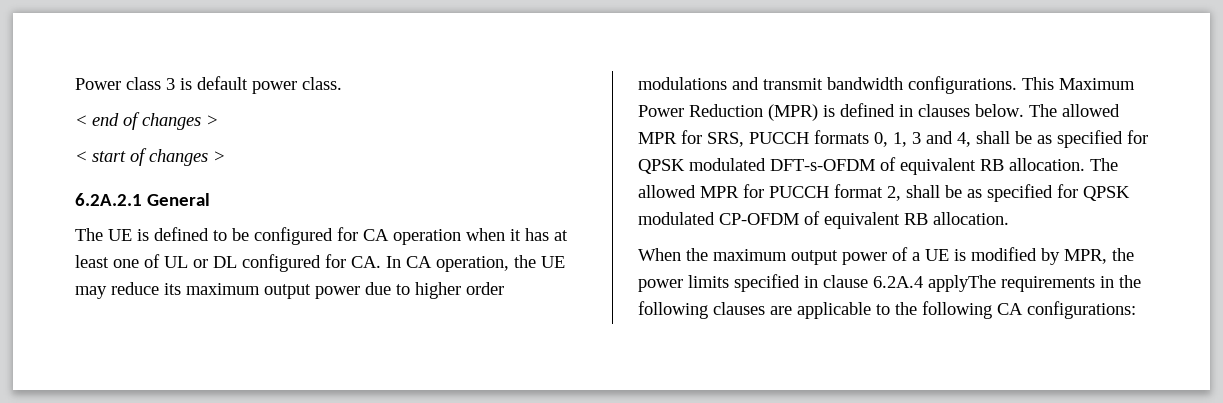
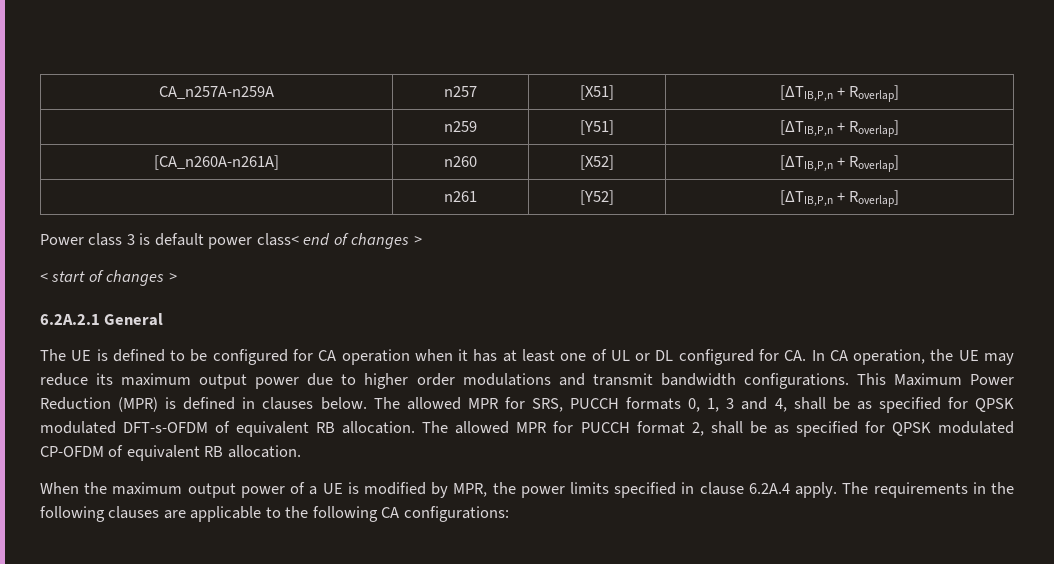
+ CA_n257A-n259A | n257 | [X51] | [ΔTIB,P,n + Roverlap]
+ | n259 | [Y51] | [ΔTIB,P,n + Roverlap]
+ [CA_n260A-n261A] | n260 | [X52] | [ΔTIB,P,n + Roverlap]
+ | n261 | [Y52] | [ΔTIB,P,n + Roverlap]
- Power class 3 is default power class.
- < end of changes >
+ Power class 3 is default power class< end of changes >
- When the maximum output power of a UE is modified by MPR, the power limits specified in clause 6.2A.4 applyThe requirements in the following clauses are applicable to the following CA configurations:
+ When the maximum output power of a UE is modified by MPR, the power limits specified in clause 6.2A.4 apply. The requirements in the following clauses are applicable to the following CA configurations:

